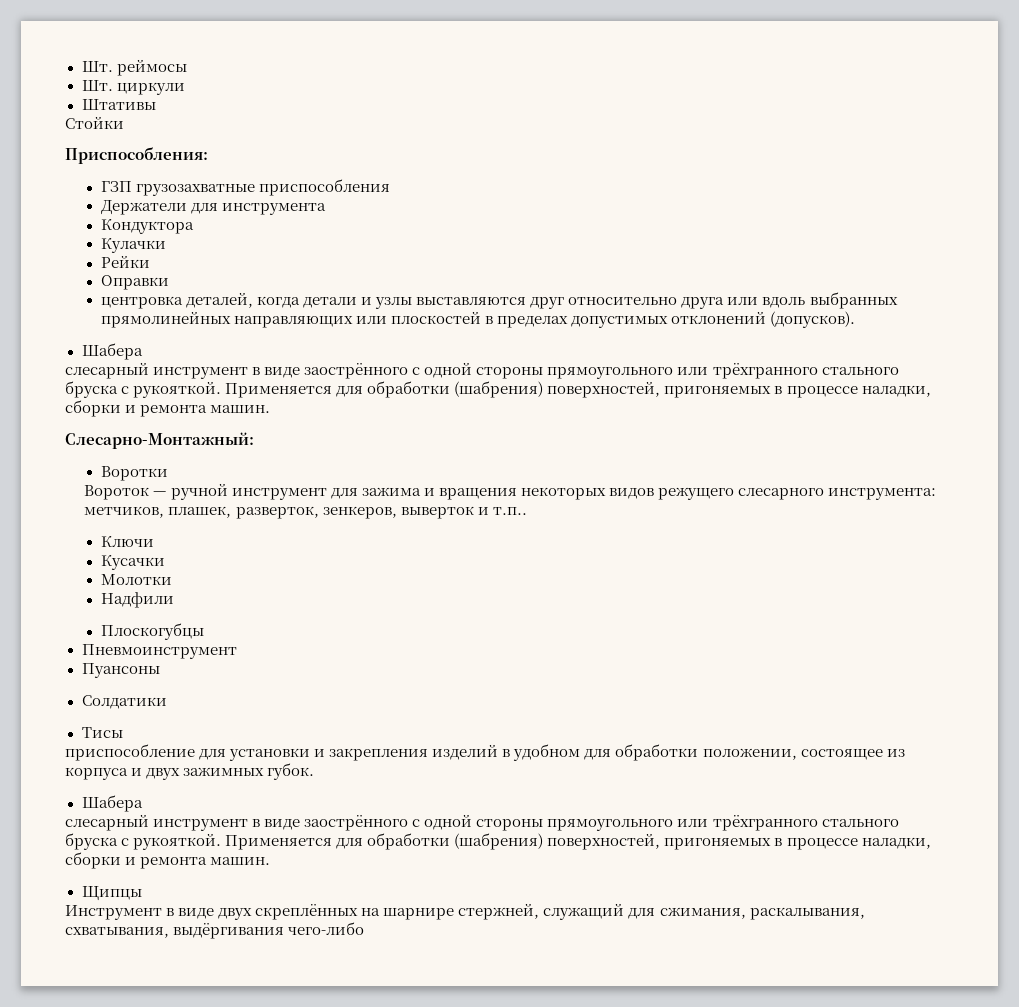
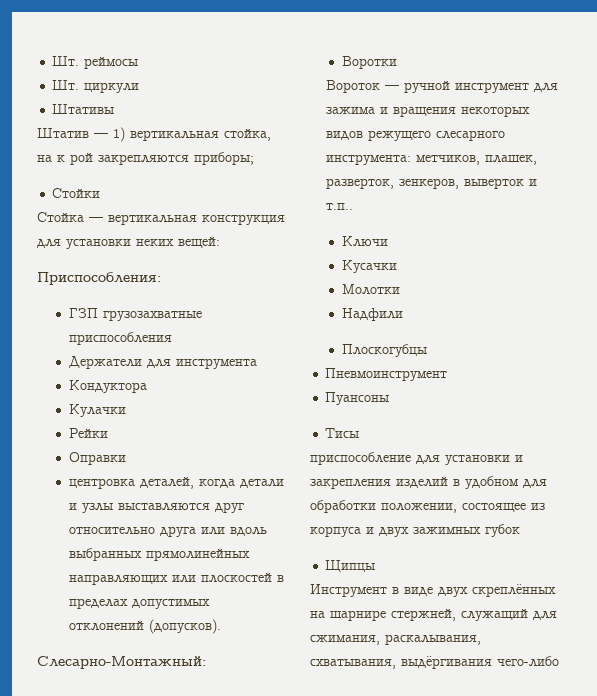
+ Штатив — 1) вертикальная стойка, на к рой закрепляются приборы;
  Стойки
+ Стойка — вертикальная конструкция для установки неких вещей:
  центровка деталей, когда детали и узлы выставляются друг относительно друга или вдоль выбранных прямолинейных направляющих или плоскостей в пределах допустимых отклонений (допусков).
- Шабера
- слесарный инструмент в виде заострённого с одной стороны прямоугольного или трёхгранного стального бруска с рукояткой. Применяется для обработки (шабрения) поверхностей, пригоняемых в процессе наладки, сборки и ремонта машин.
- Солдатики
- приспособление для установки и закрепления изделий в удобном для обработки положении, состоящее из корпуса и двух зажимных губок.
- Шабера
- слесарный инструмент в виде заострённого с одной стороны прямоугольного или трёхгранного стального бруска с рукояткой. Применяется для обработки (шабрения) поверхностей, пригоняемых в процессе наладки, сборки и ремонта машин.
+ приспособление для установки и закрепления изделий в удобном для обработки положении, состоящее из корпуса и двух зажимных губок

